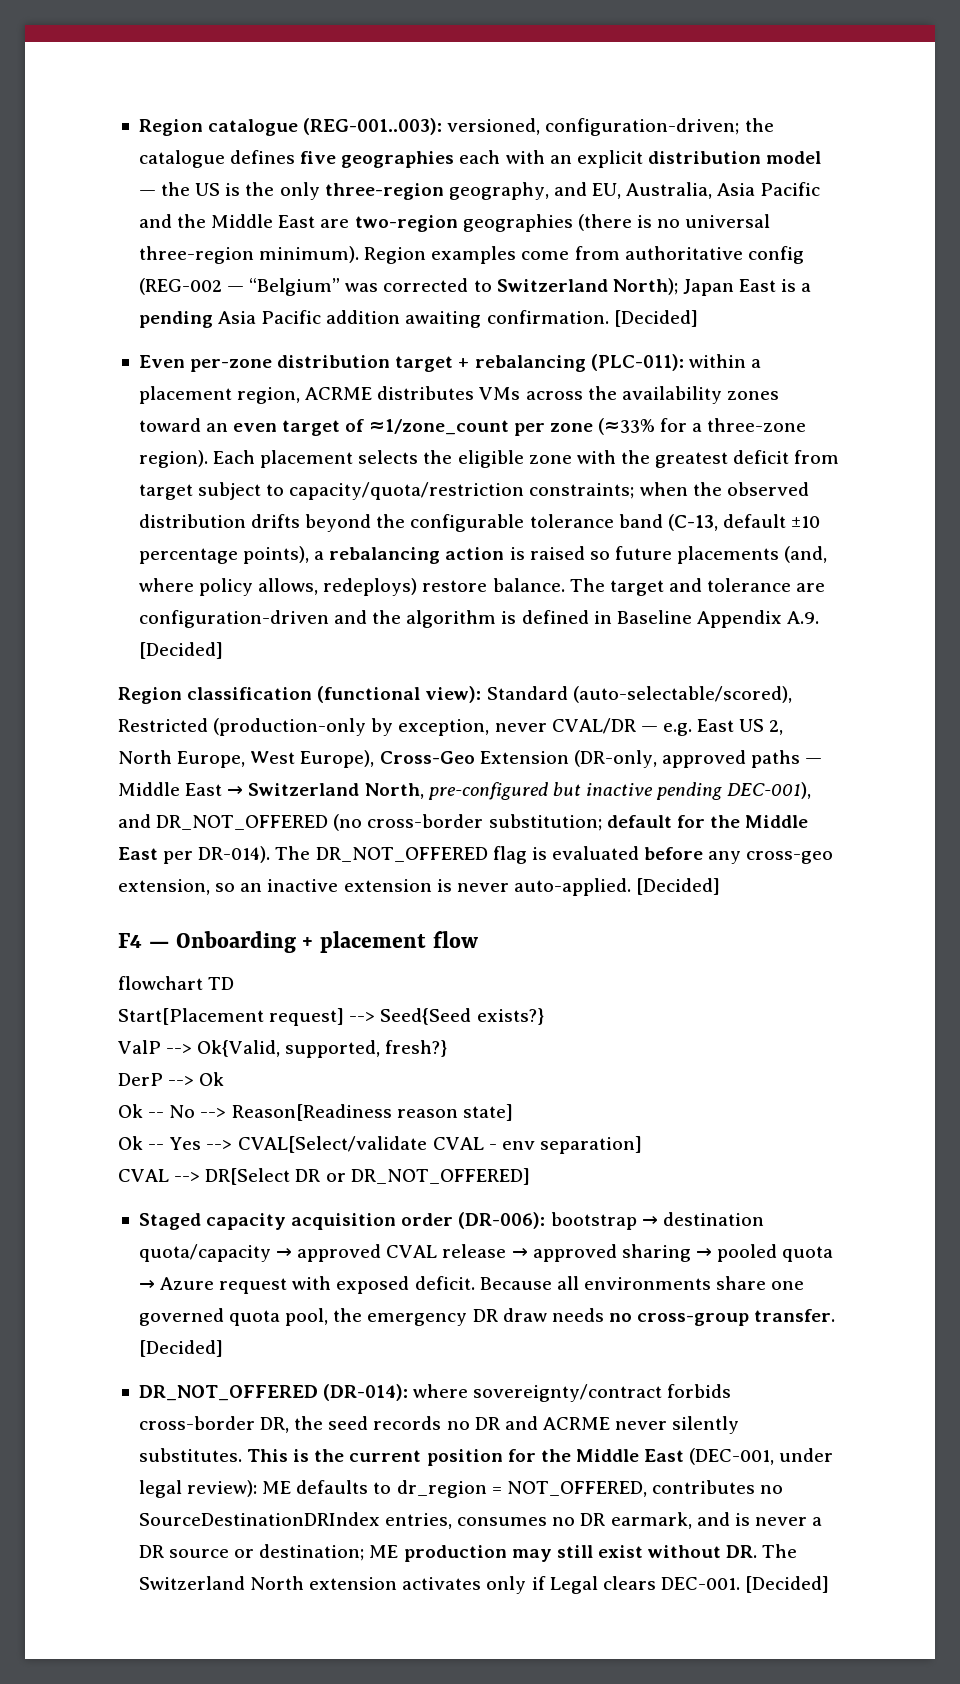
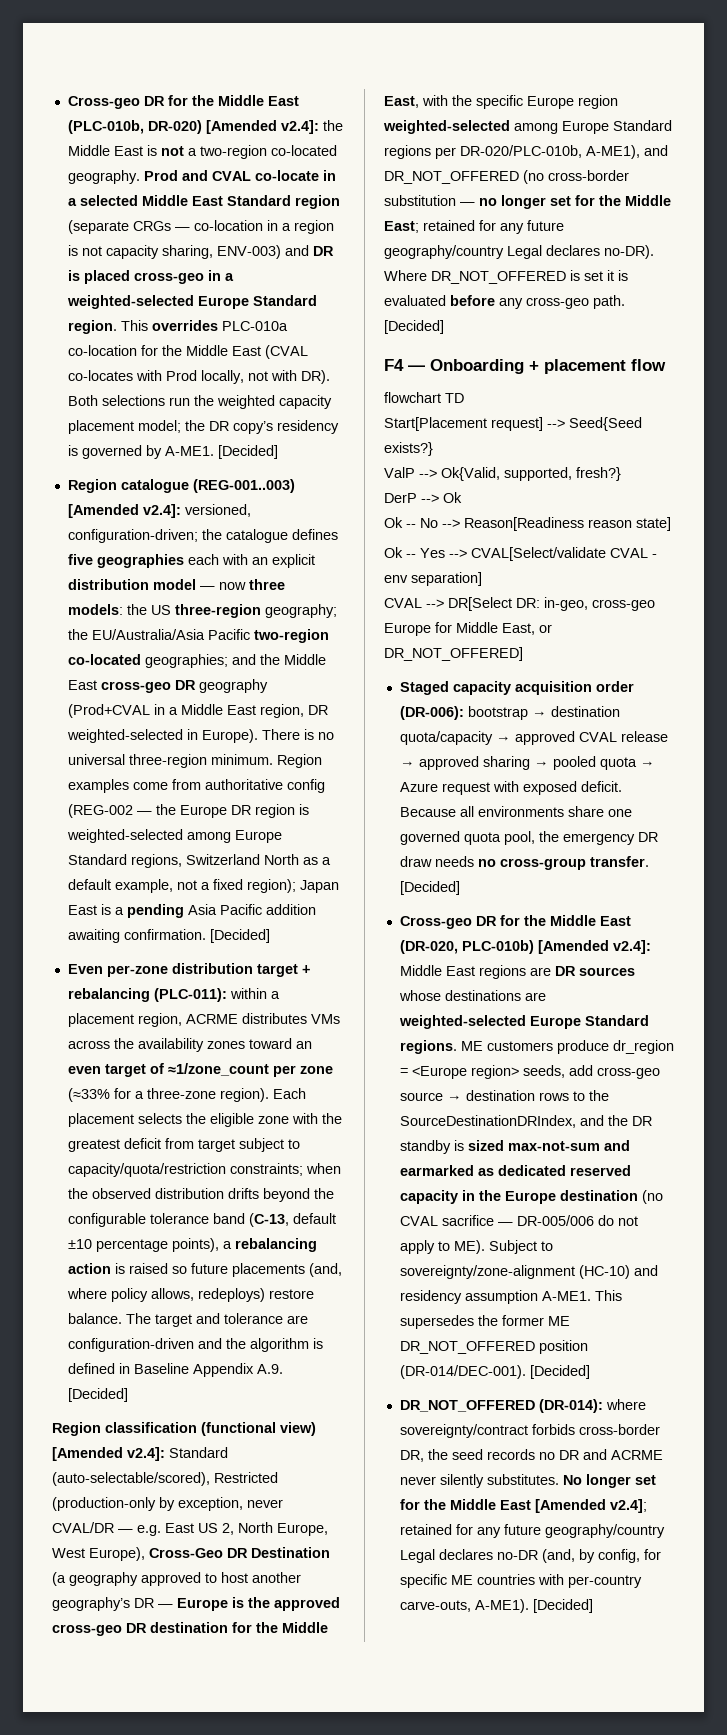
- Region catalogue (REG-001..003): versioned, configuration-driven; the catalogue defines five geographies each with an explicit distribution model — the US is the only three-region geography, and EU, Australia, Asia Pacific and the Middle East are two-region geographies (there is no universal three-region minimum).
+ Cross-geo DR for the Middle East (PLC-010b, DR-020) [Amended v2.4]: the Middle East is not a two-region co-located geography. Prod and CVAL co-locate in a selected Middle East Standard region (separate CRGs — co-location in a region is not capacity sharing, ENV-003) and DR is placed cross-geo in a weighted-selected Europe Standard region. This overrides PLC-010a co-location for the Middle East (CVAL co-locates with Prod locally, not with DR). Both selections run the weighted capacity placement model; the DR copy’s residency is governed by A-ME1. [Decided]
+ Region catalogue (REG-001..003) [Amended v2.4]: versioned, configuration-driven; the catalogue defines five geographies each with an explicit distribution model — now three models: the US three-region geography; the EU/Australia/Asia Pacific two-region co-located geographies; and the Middle East cross-geo DR geography (Prod+CVAL in a Middle East region, DR weighted-selected in Europe). There is no universal three-region minimum.
- Region examples come from authoritative config (REG-002 — “Belgium” was corrected to Switzerland North); Japan East is a pending Asia Pacific addition awaiting confirmation.
+ Region examples come from authoritative config (REG-002 — the Europe DR region is weighted-selected among Europe Standard regions, Switzerland North as a default example, not a fixed region); Japan East is a pending Asia Pacific addition awaiting confirmation.
- Region classification (functional view): Standard (auto-selectable/scored), Restricted (production-only by exception, never CVAL/DR — e.g. East US 2, North Europe, West Europe), Cross-Geo Extension (DR-only, approved paths — Middle East → Switzerland North, pre-configured but inactive pending DEC-001), and DR_NOT_OFFERED (no cross-border substitution; default for the Middle East per DR-014). The DR_NOT_OFFERED flag is evaluated before any cross-geo extension, so an inactive extension is never auto-applied.
+ Region classification (functional view) [Amended v2.4]: Standard (auto-selectable/scored), Restricted (production-only by exception, never CVAL/DR — e.g. East US 2, North Europe, West Europe), Cross-Geo DR Destination (a geography approved to host another geography’s DR — Europe is the approved cross-geo DR destination for the Middle East, with the specific Europe region weighted-selected among Europe Standard regions per DR-020/PLC-010b, A-ME1), and DR_NOT_OFFERED (no cross-border substitution — no longer set for the Middle East; retained for any future geography/country Legal declares no-DR). Where DR_NOT_OFFERED is set it is evaluated before any cross-geo path.
- CVAL --> DR[Select DR or DR_NOT_OFFERED]
+ CVAL --> DR[Select DR: in-geo, cross-geo Europe for Middle East, or DR_NOT_OFFERED]
+ Cross-geo DR for the Middle East (DR-020, PLC-010b) [Amended v2.4]: Middle East regions are DR sources whose destinations are weighted-selected Europe Standard regions. ME customers produce dr_region = <Europe region> seeds, add cross-geo source → destination rows to the SourceDestinationDRIndex, and the DR standby is sized max-not-sum and earmarked as dedicated reserved capacity in the Europe destination (no CVAL sacrifice — DR-005/006 do not apply to ME). Subject to sovereignty/zone-alignment (HC-10) and residency assumption A-ME1. This supersedes the former ME DR_NOT_OFFERED position (DR-014/DEC-001). [Decided]
- This is the current position for the Middle East (DEC-001, under legal review): ME defaults to dr_region = NOT_OFFERED, contributes no SourceDestinationDRIndex entries, consumes no DR earmark, and is never a DR source or destination; ME production may still exist without DR. The Switzerland North extension activates only if Legal clears DEC-001.
+ No longer set for the Middle East [Amended v2.4]; retained for any future geography/country Legal declares no-DR (and, by config, for specific ME countries with per-country carve-outs, A-ME1).

